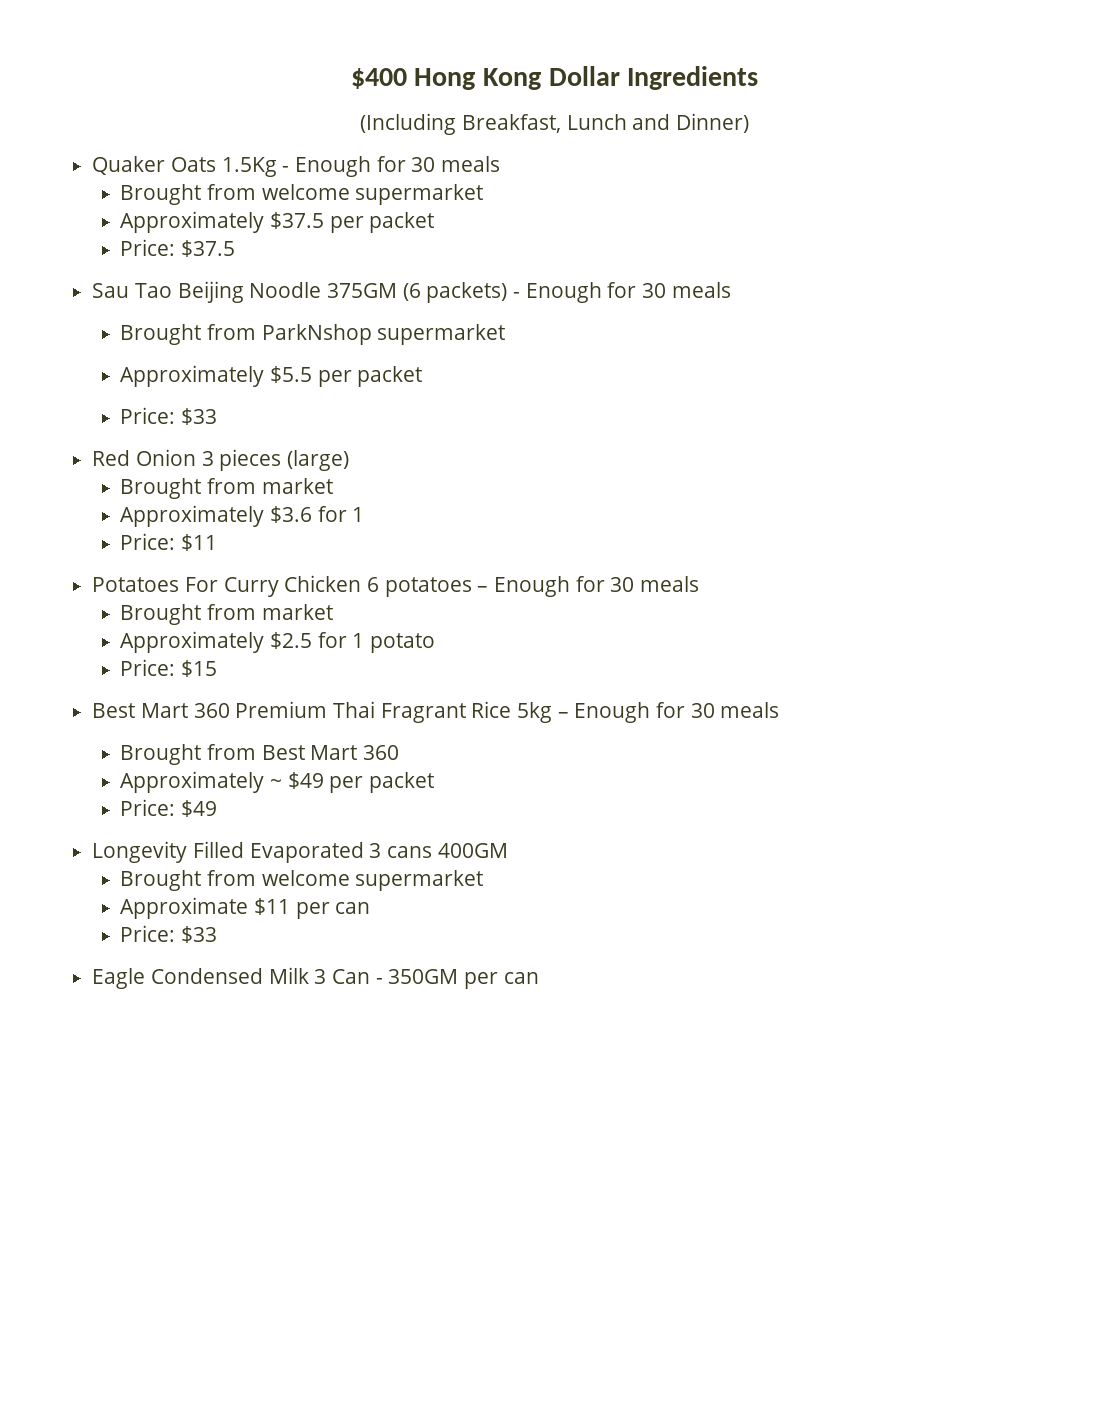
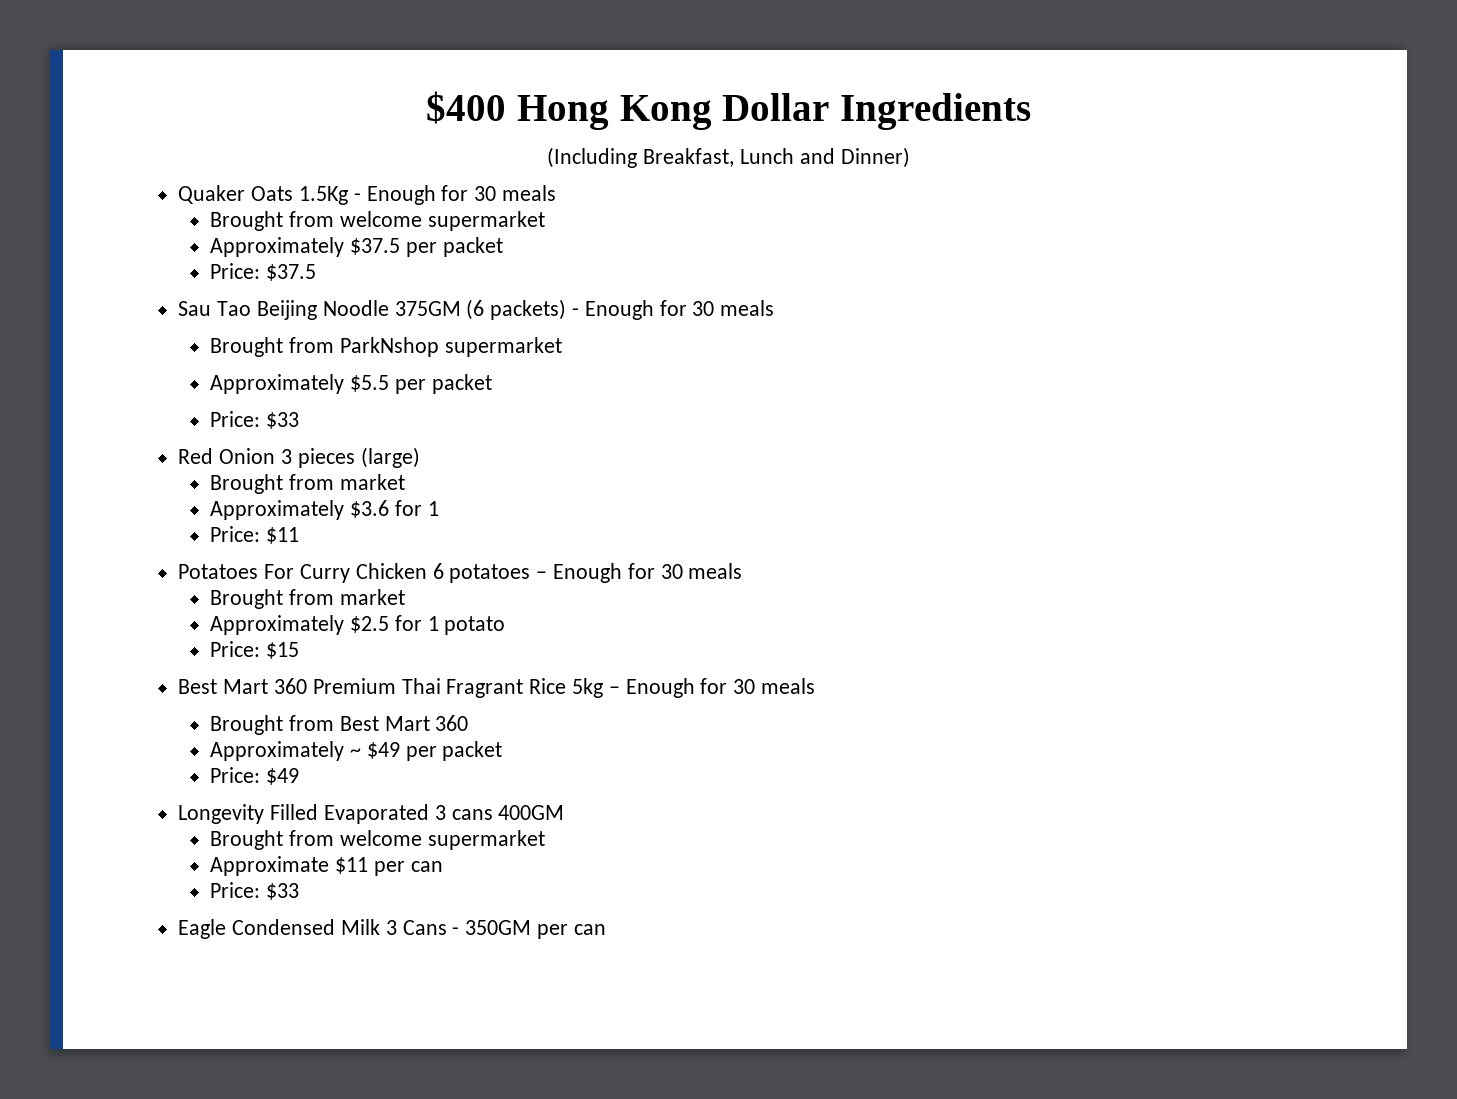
- Eagle Condensed Milk 3 Can - 350GM per can
+ Eagle Condensed Milk 3 Cans - 350GM per can

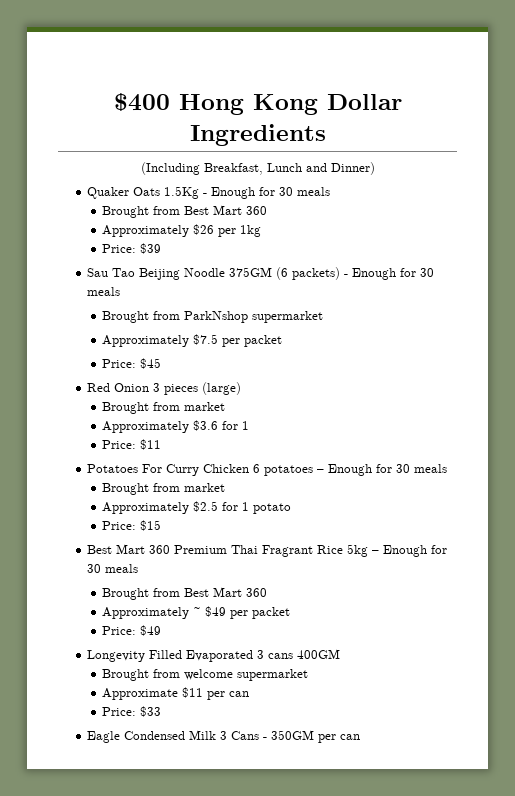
  Quaker Oats 1.5Kg - Enough for 30 meals
- Brought from welcome supermarket
- Approximately $37.5 per packet
- Price: $37.5
+ Brought from Best Mart 360
+ Approximately $26 per 1kg
+ Price: $39
- Approximately $5.5 per packet
- Price: $33
+ Approximately $7.5 per packet
+ Price: $45

